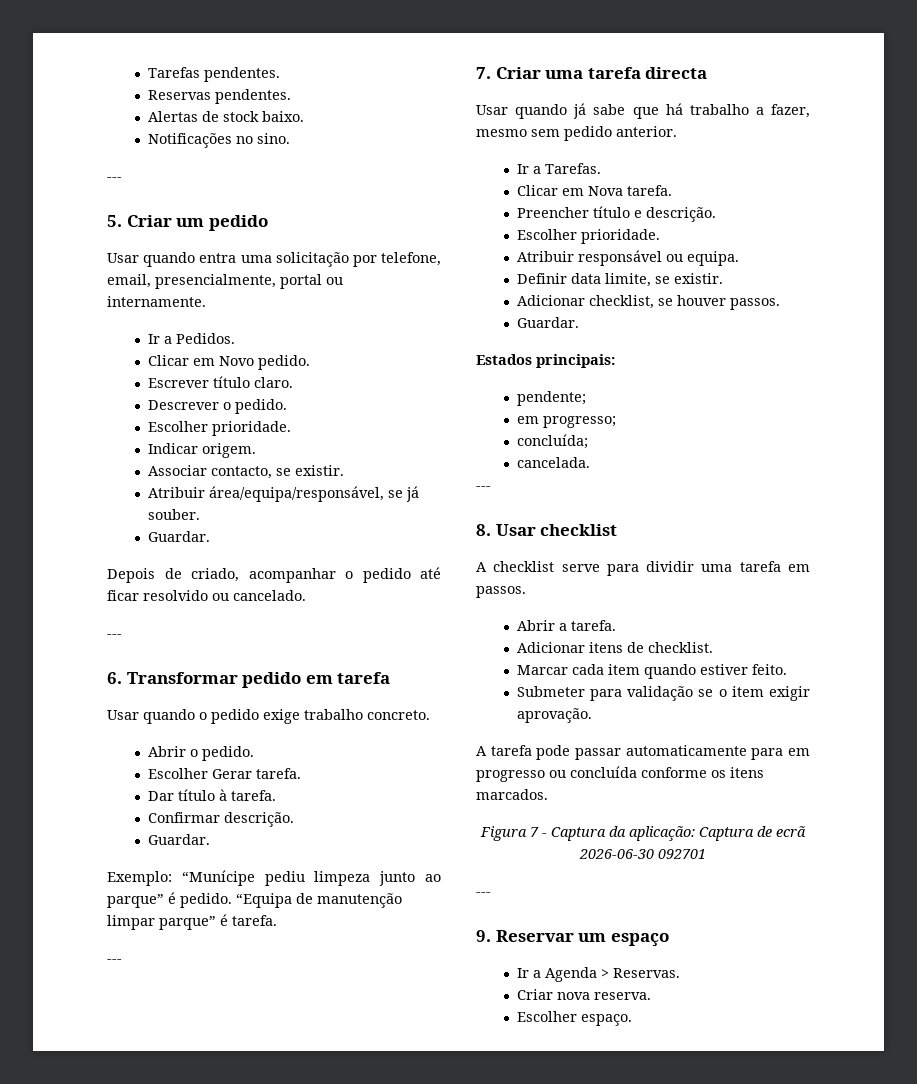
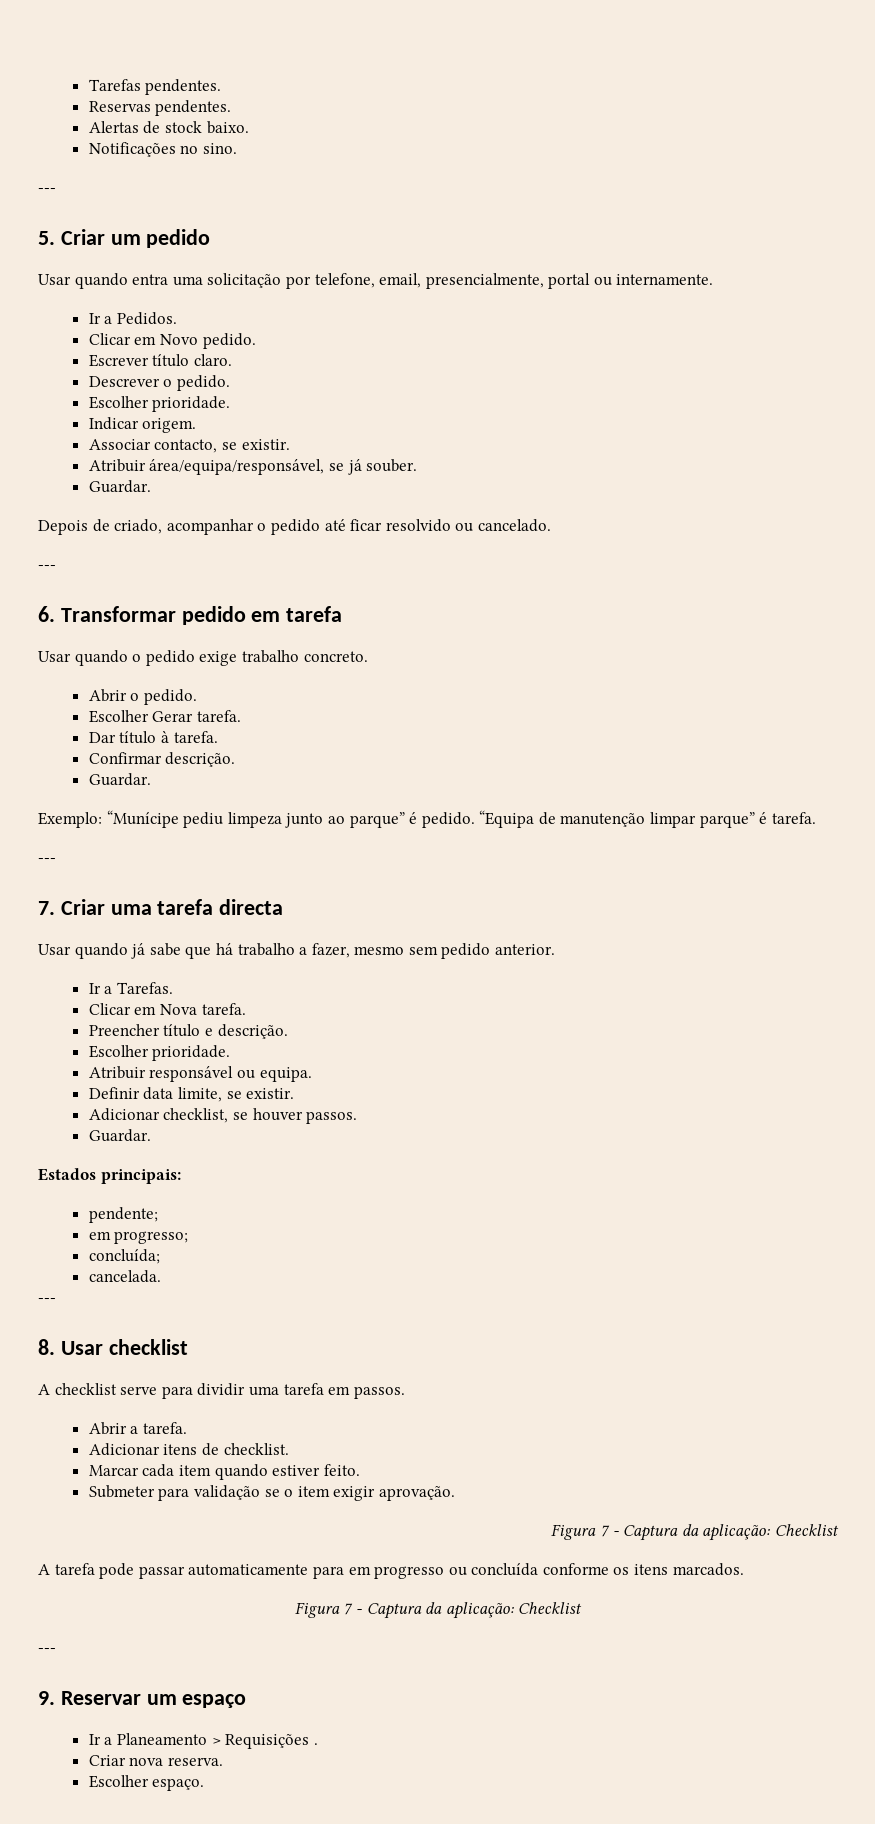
  Submeter para validação se o item exigir aprovação.
+ Figura 7 - Captura da aplicação: Checklist
  A tarefa pode passar automaticamente para em progresso ou concluída conforme os itens marcados.
- Figura 7 - Captura da aplicação: Captura de ecrã 2026-06-30 092701
+ Figura 7 - Captura da aplicação: Checklist
- Ir a Agenda > Reservas.
+ Ir a Planeamento > Requisições .

